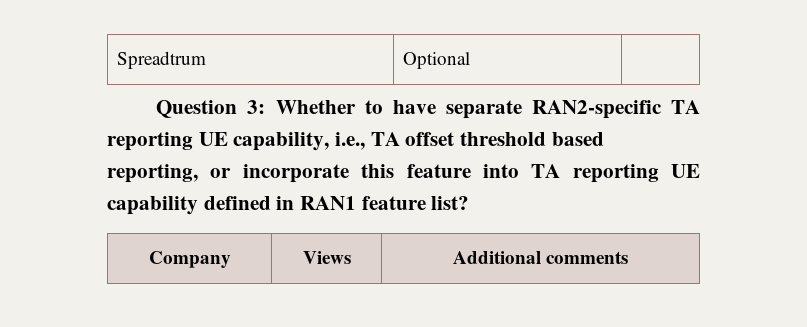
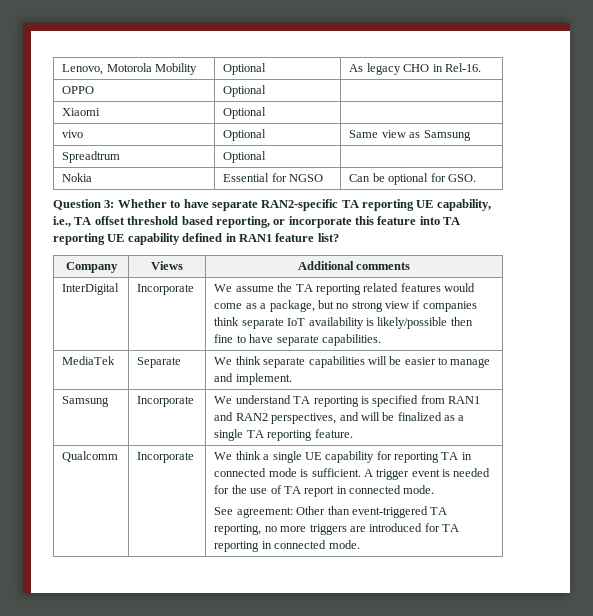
+ Lenovo, Motorola Mobility | Optional | As legacy CHO in Rel-16.
+ OPPO | Optional |
+ Xiaomi | Optional |
+ vivo | Optional | Same view as Samsung
  Spreadtrum | Optional |
+ Nokia | Essential for NGSO | Can be optional for GSO.
+ InterDigital | Incorporate | We assume the TA reporting related features would come as a package, but no strong view if companies think separate IoT availability is likely/possible then fine to have separate capabilities.
+ MediaTek | Separate | We think separate capabilities will be easier to manage and implement.
+ Samsung | Incorporate | We understand TA reporting is specified from RAN1 and RAN2 perspectives, and will be finalized as a single TA reporting feature.
+ Qualcomm | Incorporate | We think a single UE capability for reporting TA in connected mode is sufficient. A trigger event is needed for the use of TA report in connected mode.
+ See agreement: Other than event-triggered TA reporting, no more triggers are introduced for TA reporting in connected mode.

